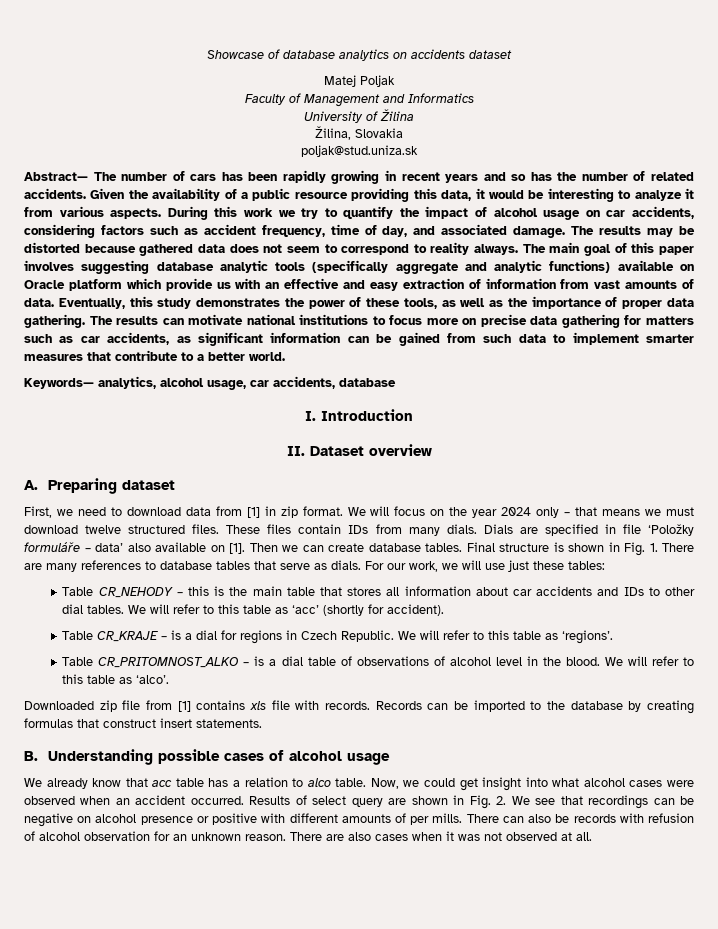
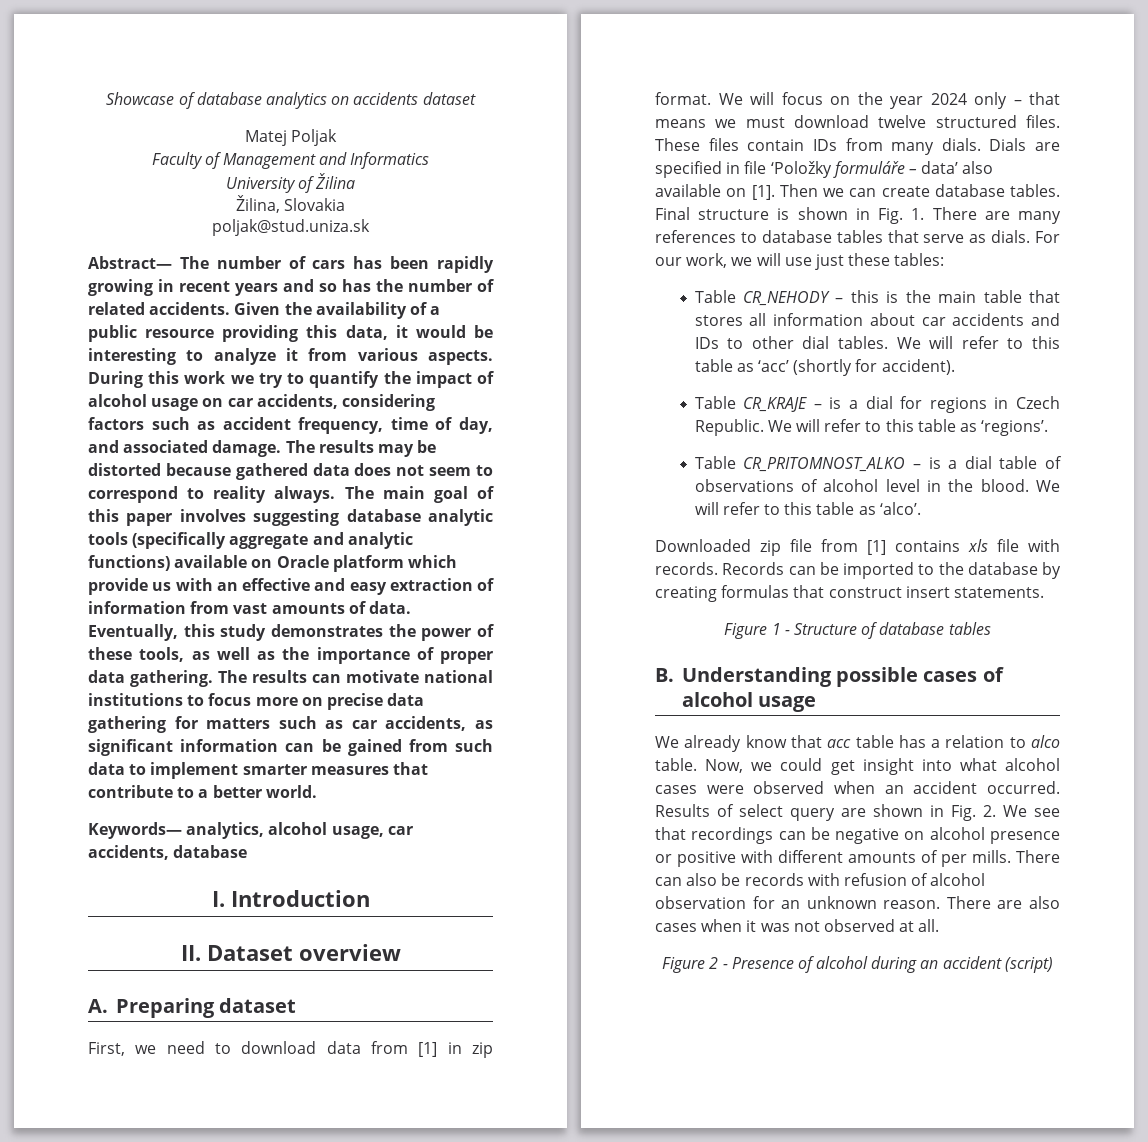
+ Figure 1 - Structure of database tables
+ Figure 2 - Presence of alcohol during an accident (script)

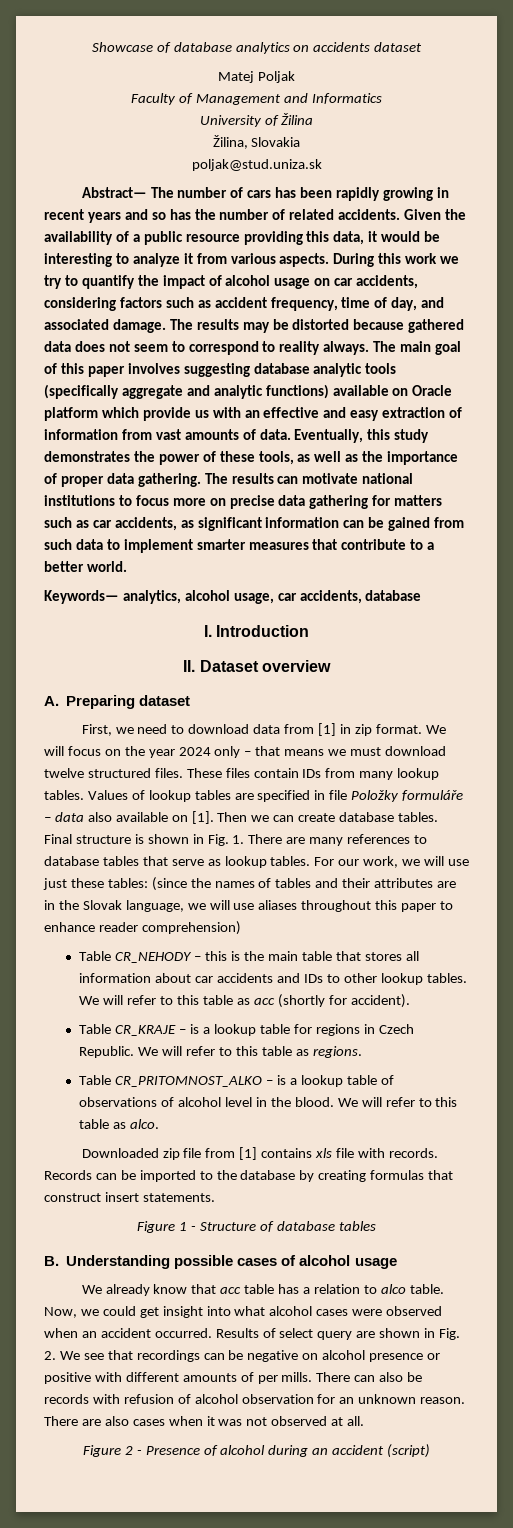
- These files contain IDs from many dials. Dials are specified in file ‘Položky formuláře – data’ also available on [1].
+ These files contain IDs from many lookup tables. Values of lookup tables are specified in file Položky formuláře – data also available on [1].
- Final structure is shown in Fig. 1. There are many references to database tables that serve as dials.
+ Final structure is shown in Fig. 1. There are many references to database tables that serve as lookup tables.
- For our work, we will use just these tables:
+ For our work, we will use just these tables: (since the names of tables and their attributes are in the Slovak language, we will use aliases throughout this paper to enhance reader comprehension)
- Table CR_NEHODY – this is the main table that stores all information about car accidents and IDs to other dial tables.
+ Table CR_NEHODY – this is the main table that stores all information about car accidents and IDs to other lookup tables.
- We will refer to this table as ‘acc’ (shortly for accident).
+ We will refer to this table as acc (shortly for accident).
- Table CR_KRAJE – is a dial for regions in Czech Republic.
+ Table CR_KRAJE – is a lookup table for regions in Czech Republic.
- We will refer to this table as ‘regions’.
+ We will refer to this table as regions.
- Table CR_PRITOMNOST_ALKO – is a dial table of observations of alcohol level in the blood.
+ Table CR_PRITOMNOST_ALKO – is a lookup table of observations of alcohol level in the blood.
- We will refer to this table as ‘alco’.
+ We will refer to this table as alco.

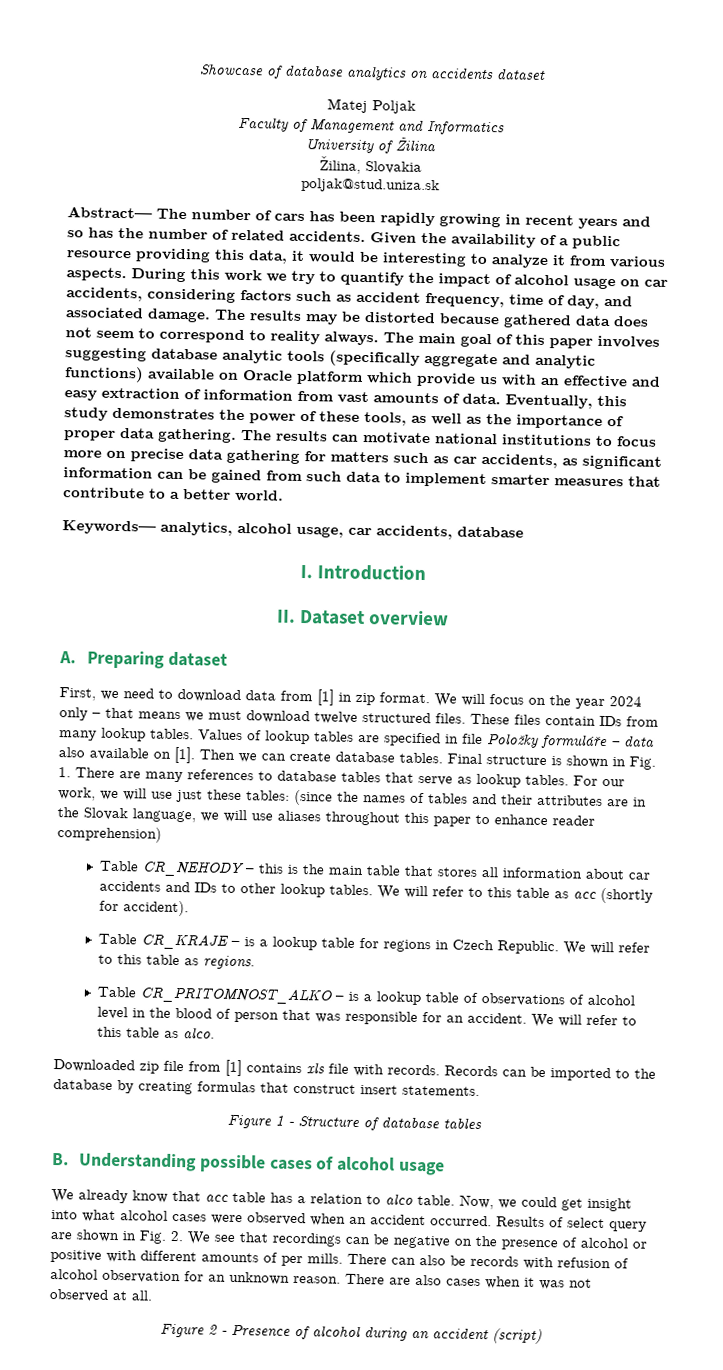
- Table CR_PRITOMNOST_ALKO – is a lookup table of observations of alcohol level in the blood.
+ Table CR_PRITOMNOST_ALKO – is a lookup table of observations of alcohol level in the blood of person that was responsible for an accident.
- Results of select query are shown in Fig. 2. We see that recordings can be negative on alcohol presence or positive with different amounts of per mills.
+ Results of select query are shown in Fig. 2. We see that recordings can be negative on the presence of alcohol or positive with different amounts of per mills.

